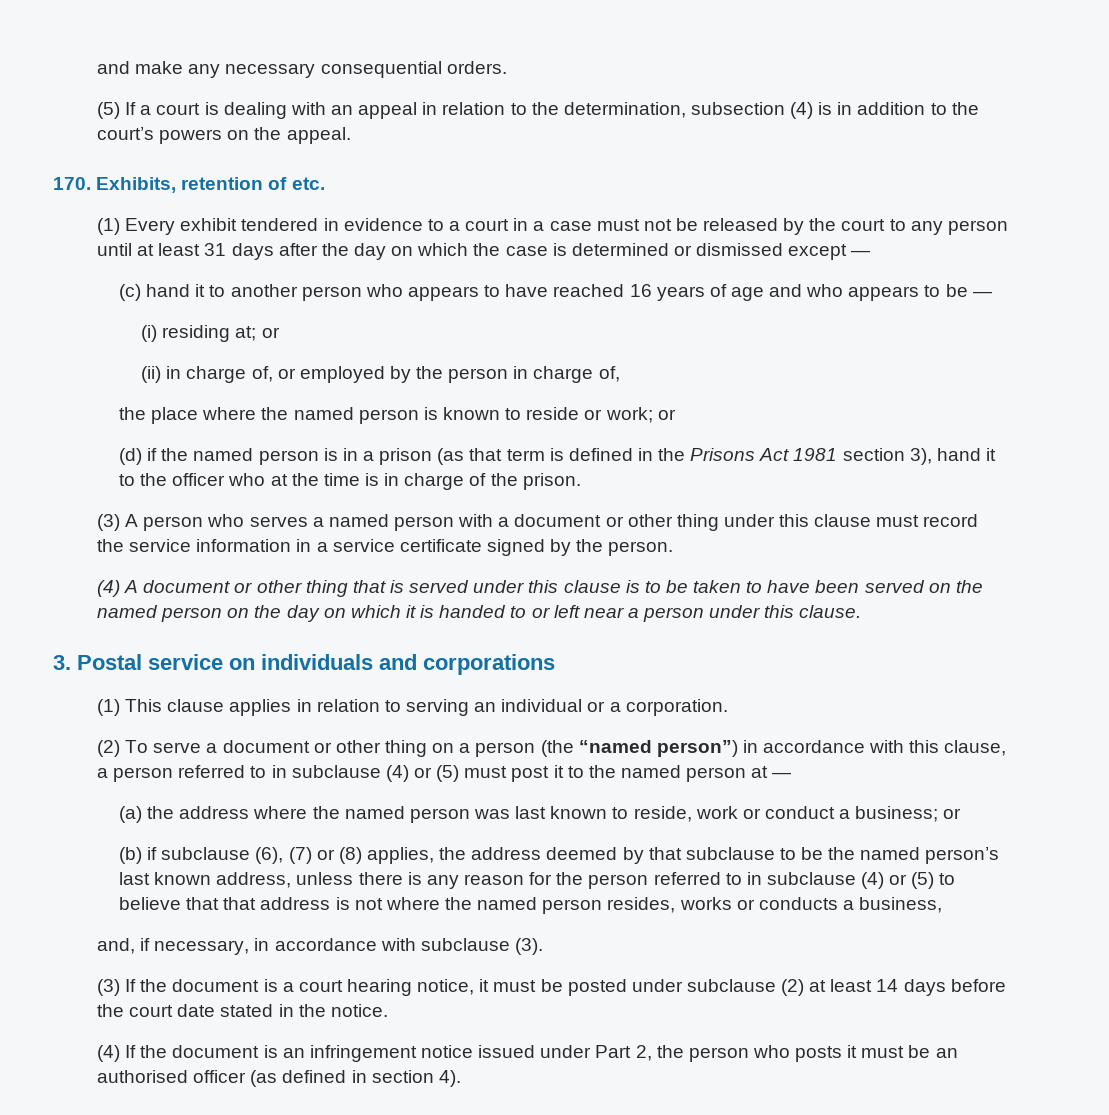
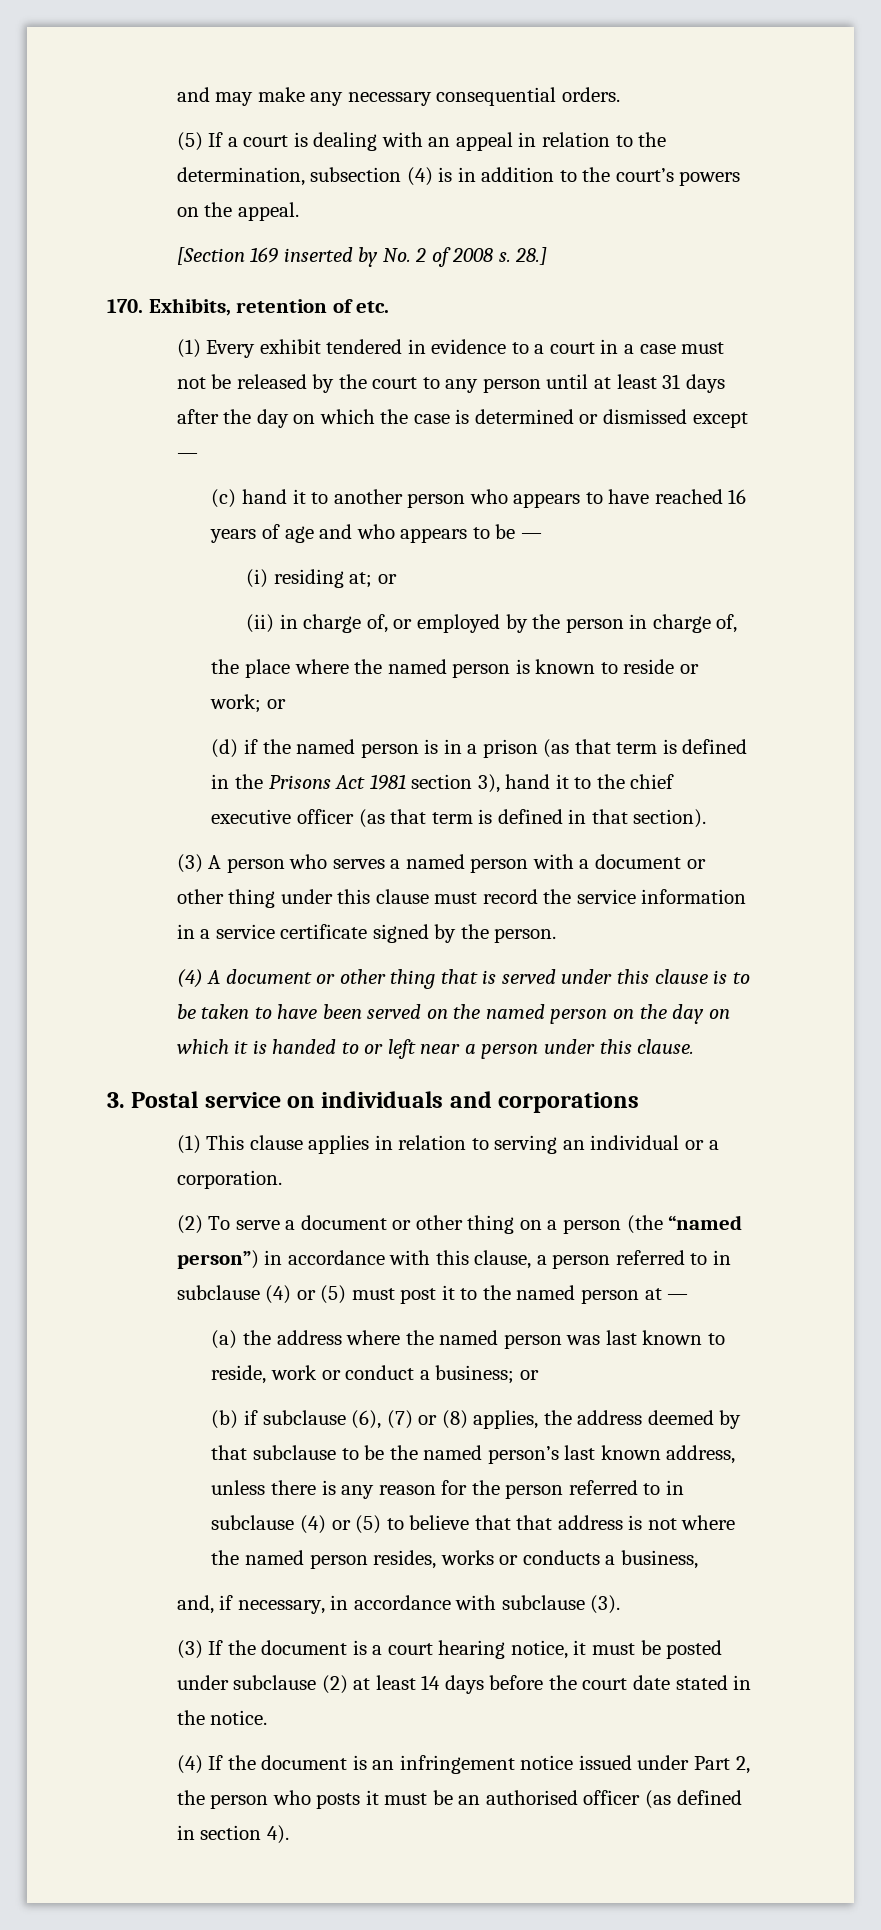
- and make any necessary consequential orders.
+ and may make any necessary consequential orders.
+ [Section 169 inserted by No. 2 of 2008 s. 28.]
- (d) if the named person is in a prison (as that term is defined in the Prisons Act 1981 section 3), hand it to the officer who at the time is in charge of the prison.
+ (d) if the named person is in a prison (as that term is defined in the Prisons Act 1981 section 3), hand it to the chief executive officer (as that term is defined in that section).

